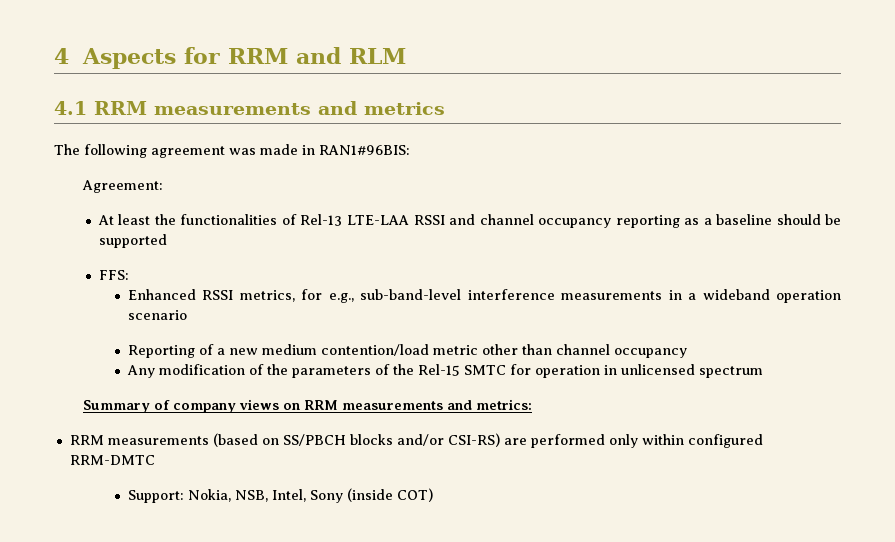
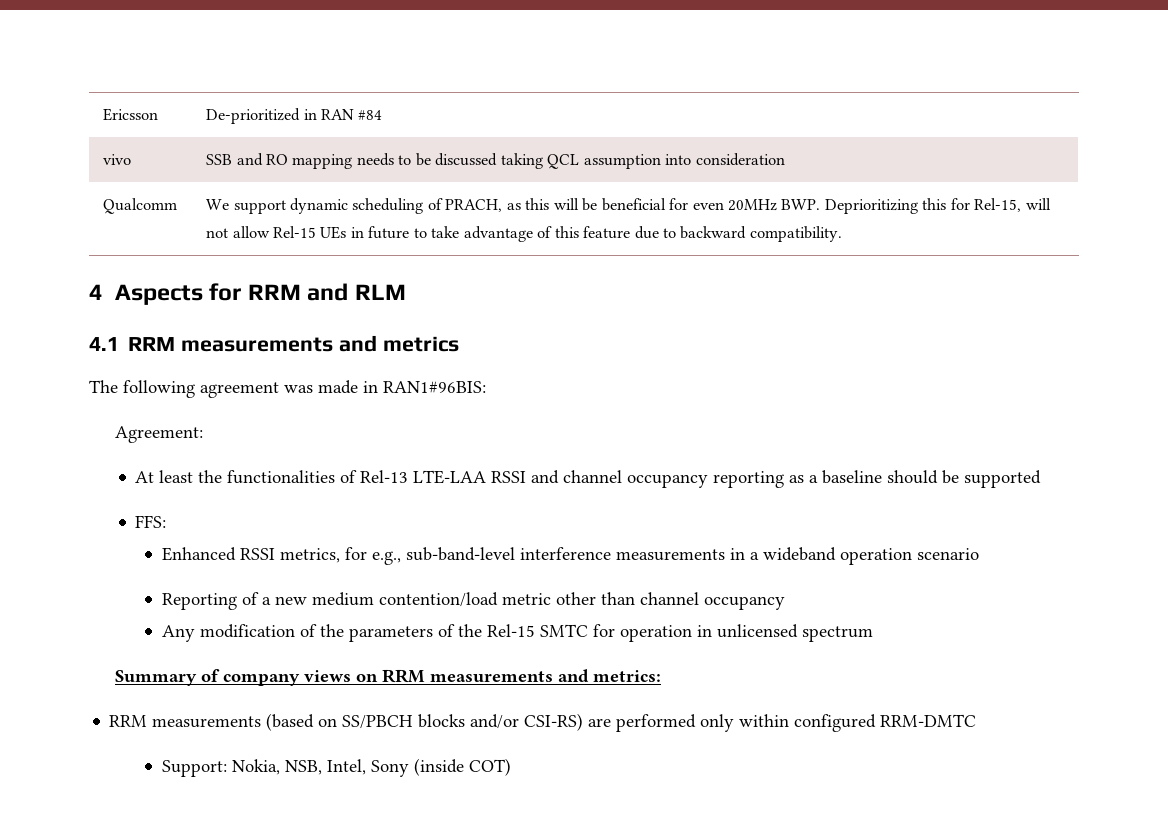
+ Ericsson | De-prioritized in RAN #84
+ vivo | SSB and RO mapping needs to be discussed taking QCL assumption into consideration
+ Qualcomm | We support dynamic scheduling of PRACH, as this will be beneficial for even 20MHz BWP. Deprioritizing this for Rel-15, will not allow Rel-15 UEs in future to take advantage of this feature due to backward compatibility.

